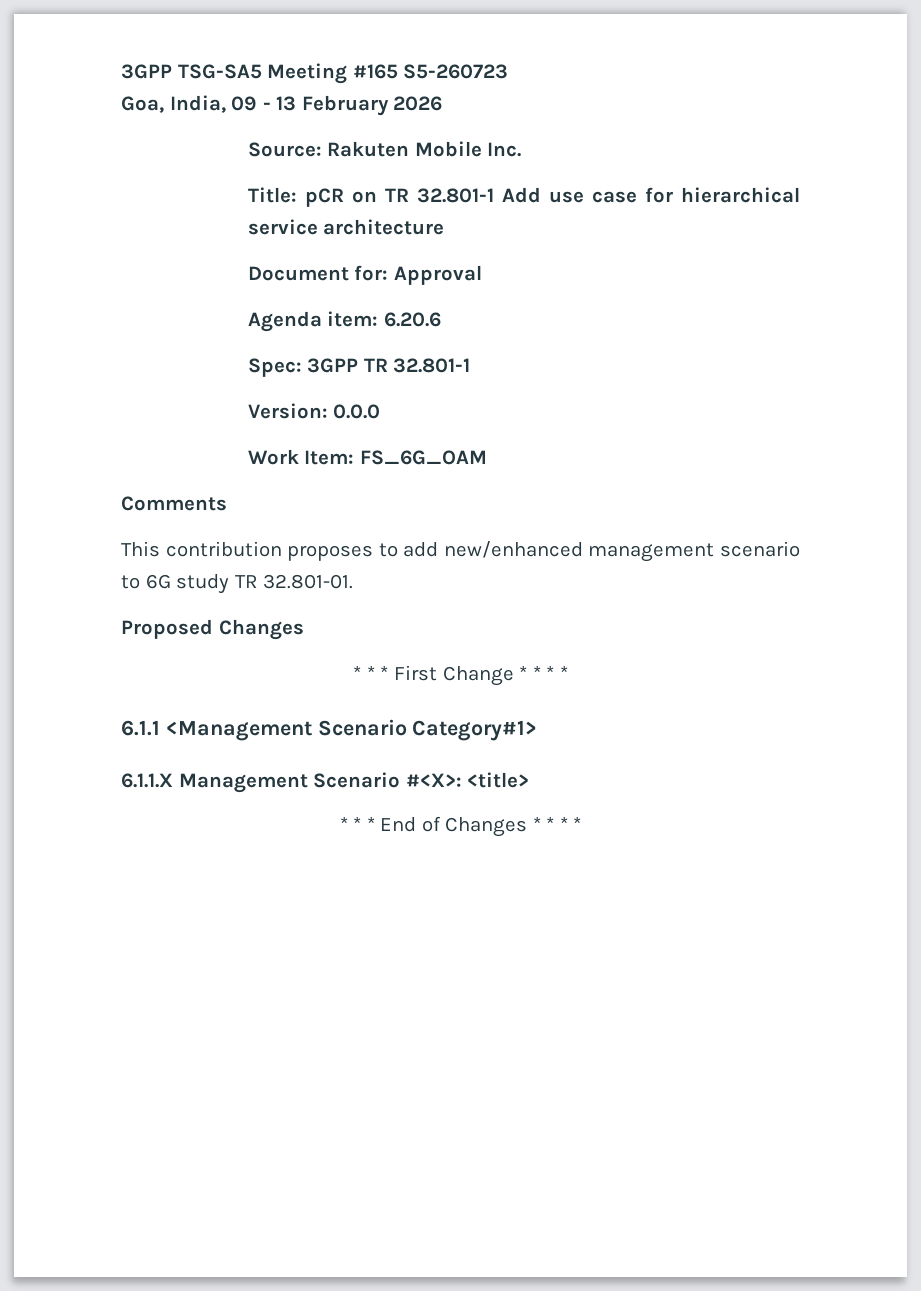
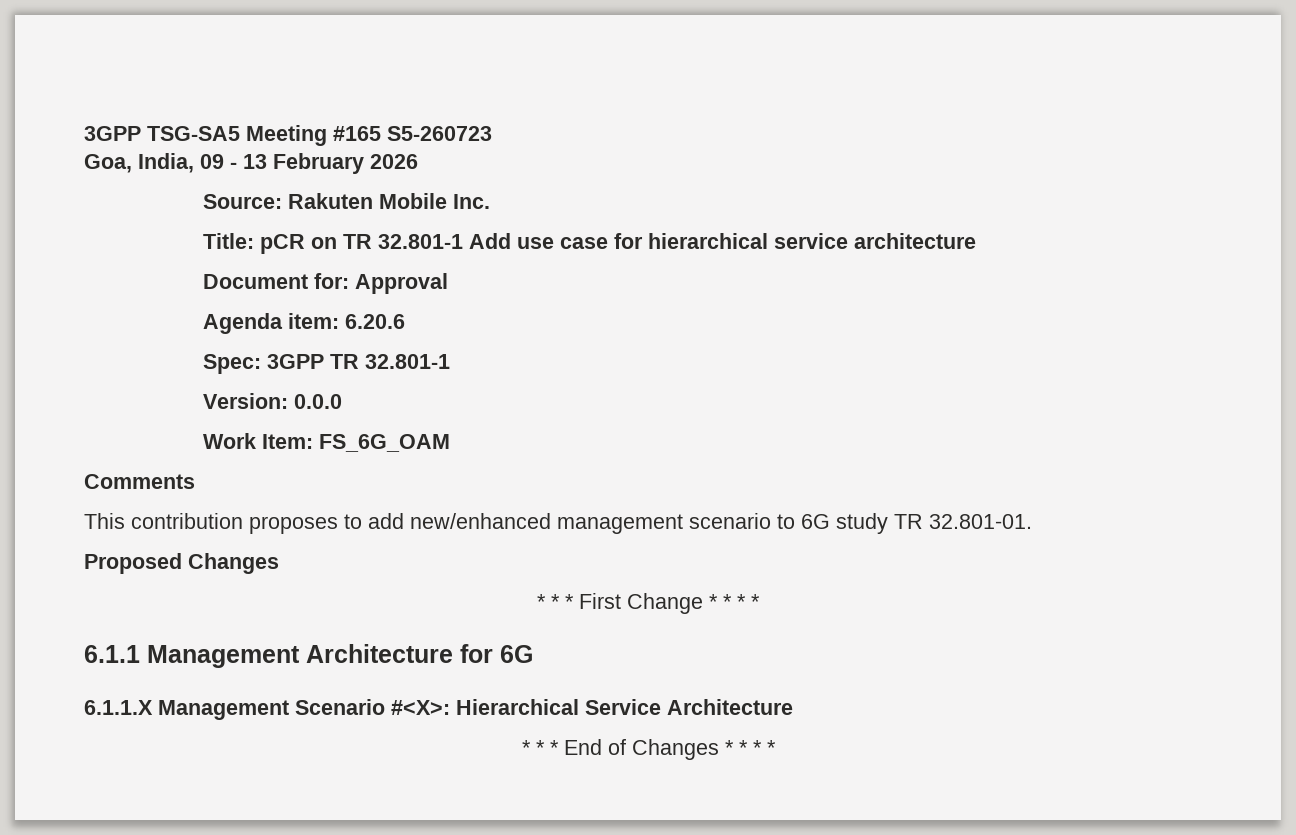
- 6.1.1 <Management Scenario Category#1>
+ 6.1.1 Management Architecture for 6G
- 6.1.1.X Management Scenario #<X>: <title>
+ 6.1.1.X Management Scenario #<X>: Hierarchical Service Architecture

